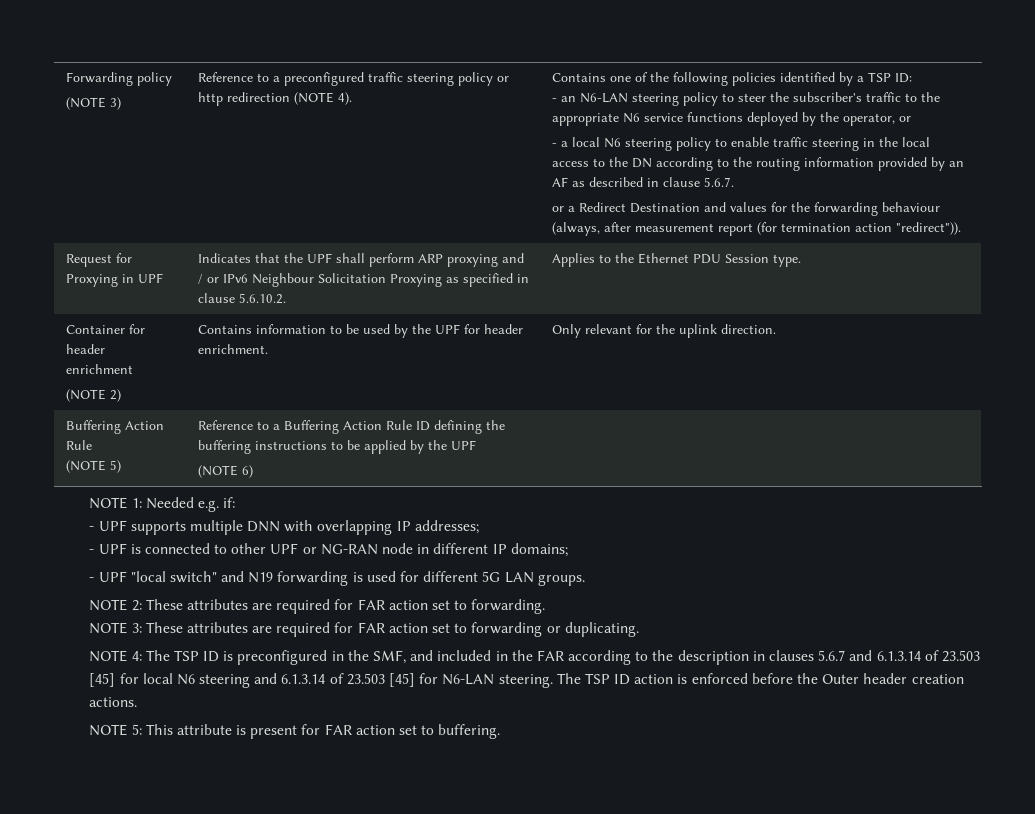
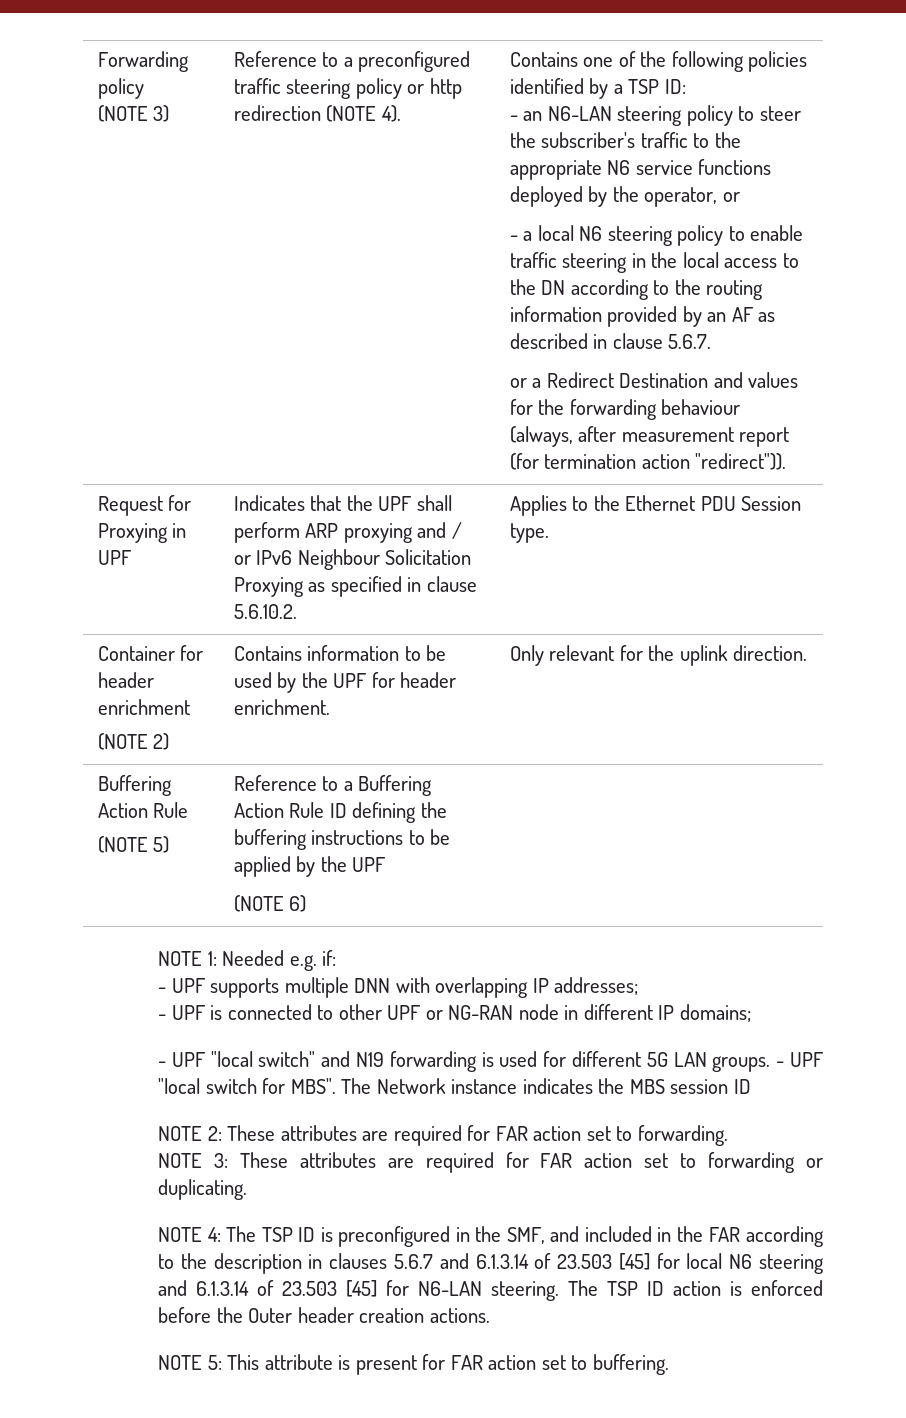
+ - UPF "local switch for MBS". The Network instance indicates the MBS session ID

